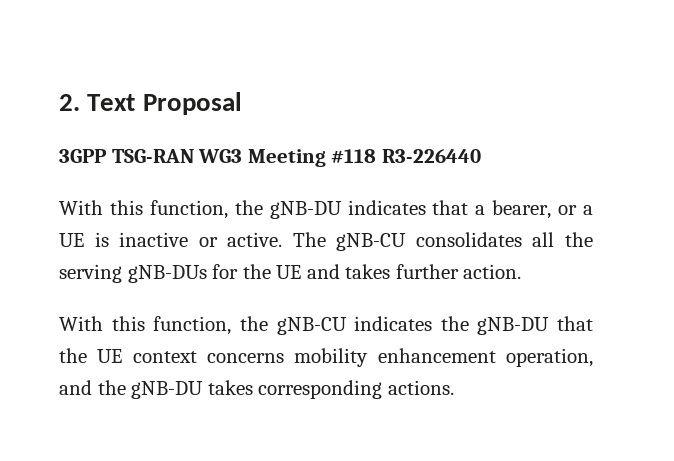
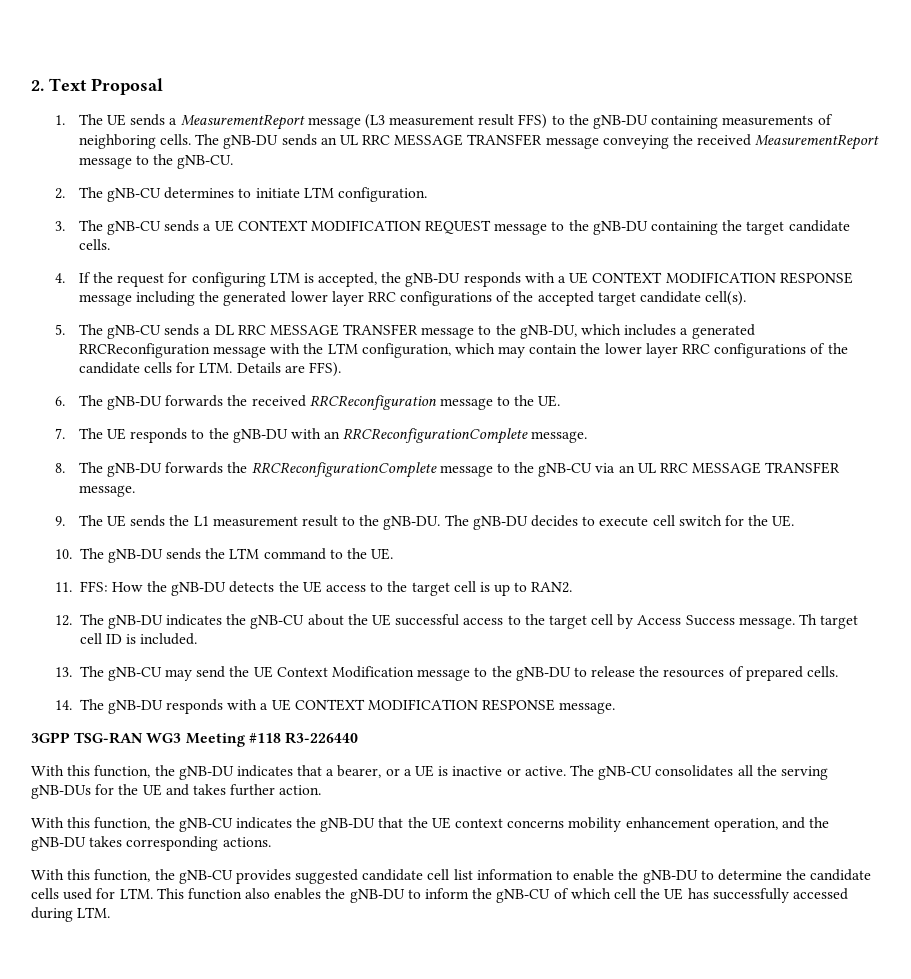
+ 1. The UE sends a MeasurementReport message (L3 measurement result FFS) to the gNB-DU containing measurements of neighboring cells. The gNB-DU sends an UL RRC MESSAGE TRANSFER message conveying the received MeasurementReport message to the gNB-CU.
+ 2. The gNB-CU determines to initiate LTM configuration.
+ 3. The gNB-CU sends a UE CONTEXT MODIFICATION REQUEST message to the gNB-DU containing the target candidate cells.
+ 4. If the request for configuring LTM is accepted, the gNB-DU responds with a UE CONTEXT MODIFICATION RESPONSE message including the generated lower layer RRC configurations of the accepted target candidate cell(s).
+ 5. The gNB-CU sends a DL RRC MESSAGE TRANSFER message to the gNB-DU, which includes a generated RRCReconfiguration message with the LTM configuration, which may contain the lower layer RRC configurations of the candidate cells for LTM. Details are FFS).
+ 6. The gNB-DU forwards the received RRCReconfiguration message to the UE.
+ 7. The UE responds to the gNB-DU with an RRCReconfigurationComplete message.
+ 8. The gNB-DU forwards the RRCReconfigurationComplete message to the gNB-CU via an UL RRC MESSAGE TRANSFER message.
+ 9. The UE sends the L1 measurement result to the gNB-DU. The gNB-DU decides to execute cell switch for the UE.
+ 10. The gNB-DU sends the LTM command to the UE.
+ 11. FFS: How the gNB-DU detects the UE access to the target cell is up to RAN2.
+ 12. The gNB-DU indicates the gNB-CU about the UE successful access to the target cell by Access Success message. Th target cell ID is included.
+ 13. The gNB-CU may send the UE Context Modification message to the gNB-DU to release the resources of prepared cells.
+ 14. The gNB-DU responds with a UE CONTEXT MODIFICATION RESPONSE message.
+ With this function, the gNB-CU provides suggested candidate cell list information to enable the gNB-DU to determine the candidate cells used for LTM. This function also enables the gNB-DU to inform the gNB-CU of which cell the UE has successfully accessed during LTM.

